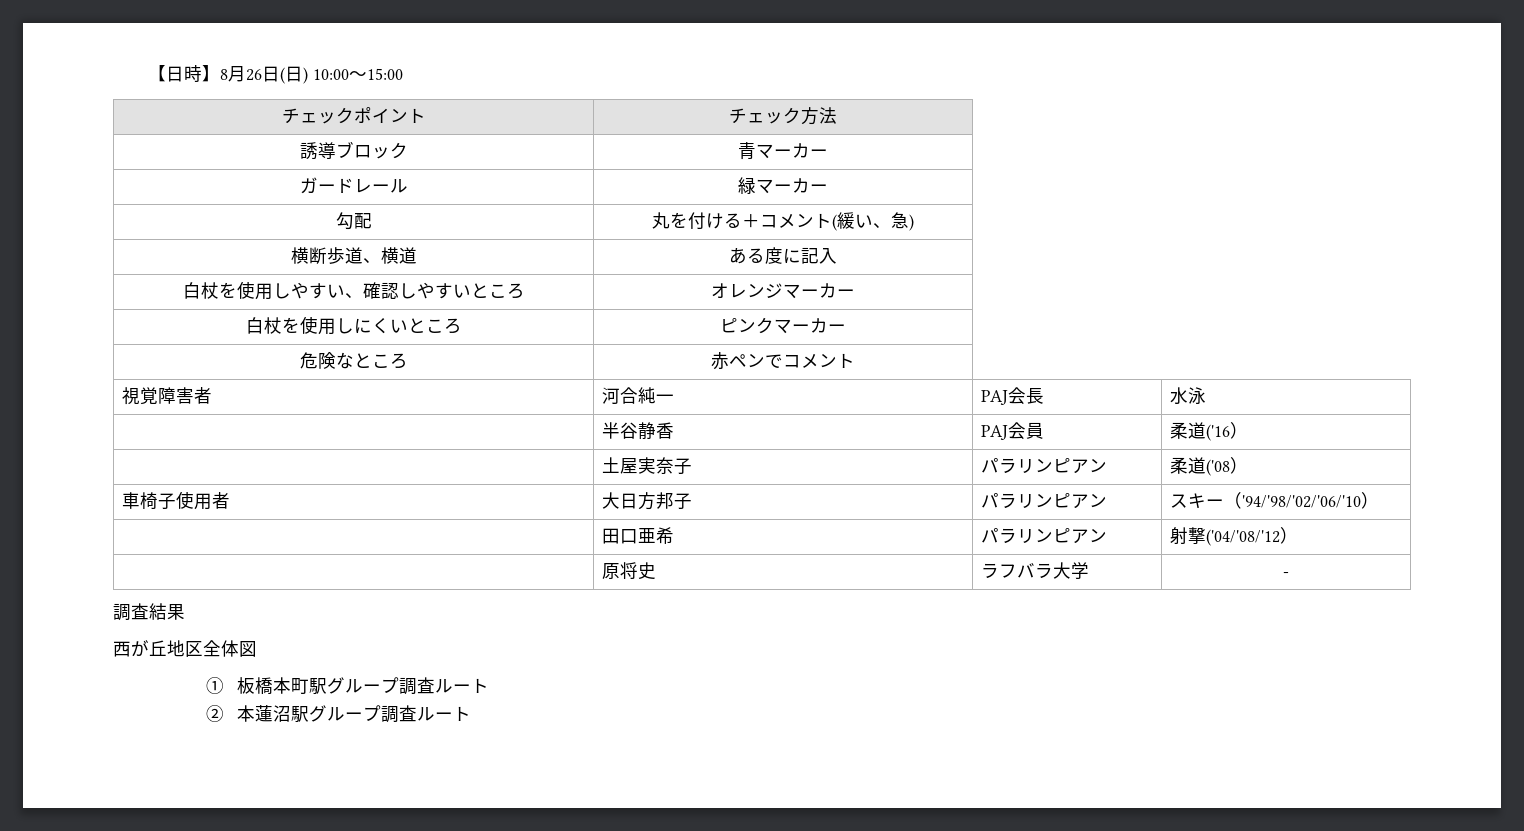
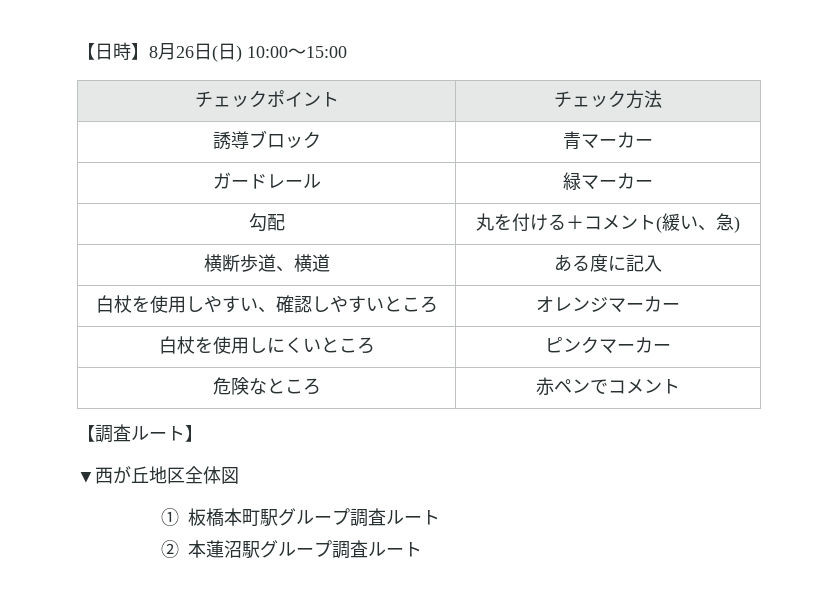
- 視覚障害者 | 河合純一 | PAJ会長 | 水泳
- | 半谷静香 | PAJ会員 | 柔道('16）
- | 土屋実奈子 | パラリンピアン | 柔道('08）
- 車椅子使用者 | 大日方邦子 | パラリンピアン | スキー（'94/'98/'02/'06/'10）
- | 田口亜希 | パラリンピアン | 射撃('04/'08/'12）
- | 原将史 | ラフバラ大学 | -
- 調査結果
- 西が丘地区全体図
+ 【調査ルート】
+ ▼西が丘地区全体図

